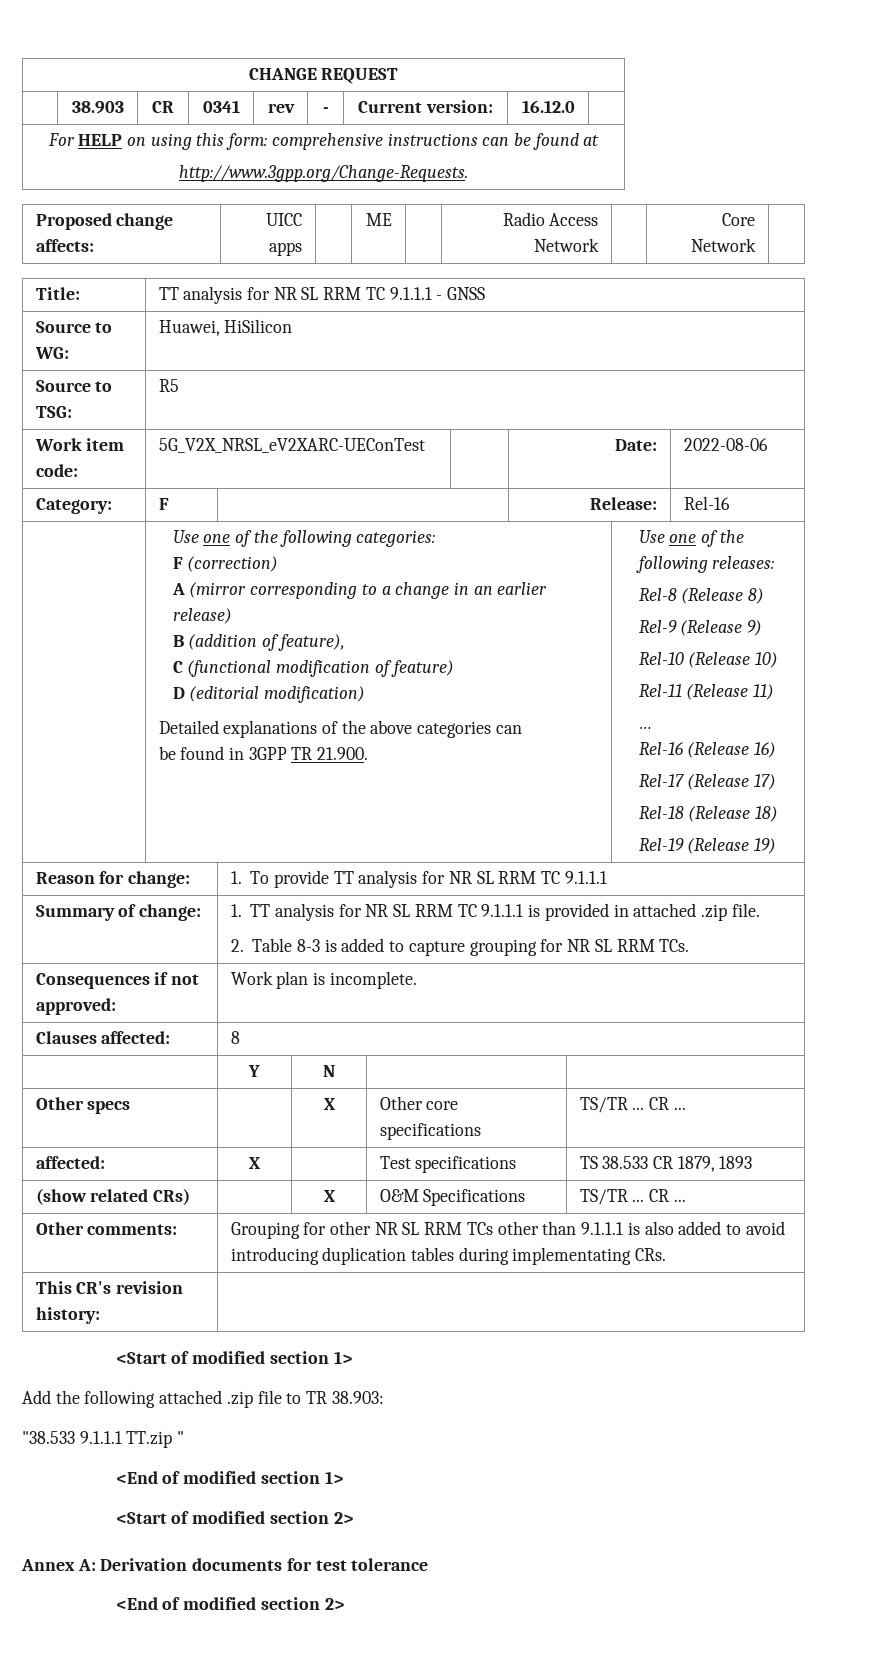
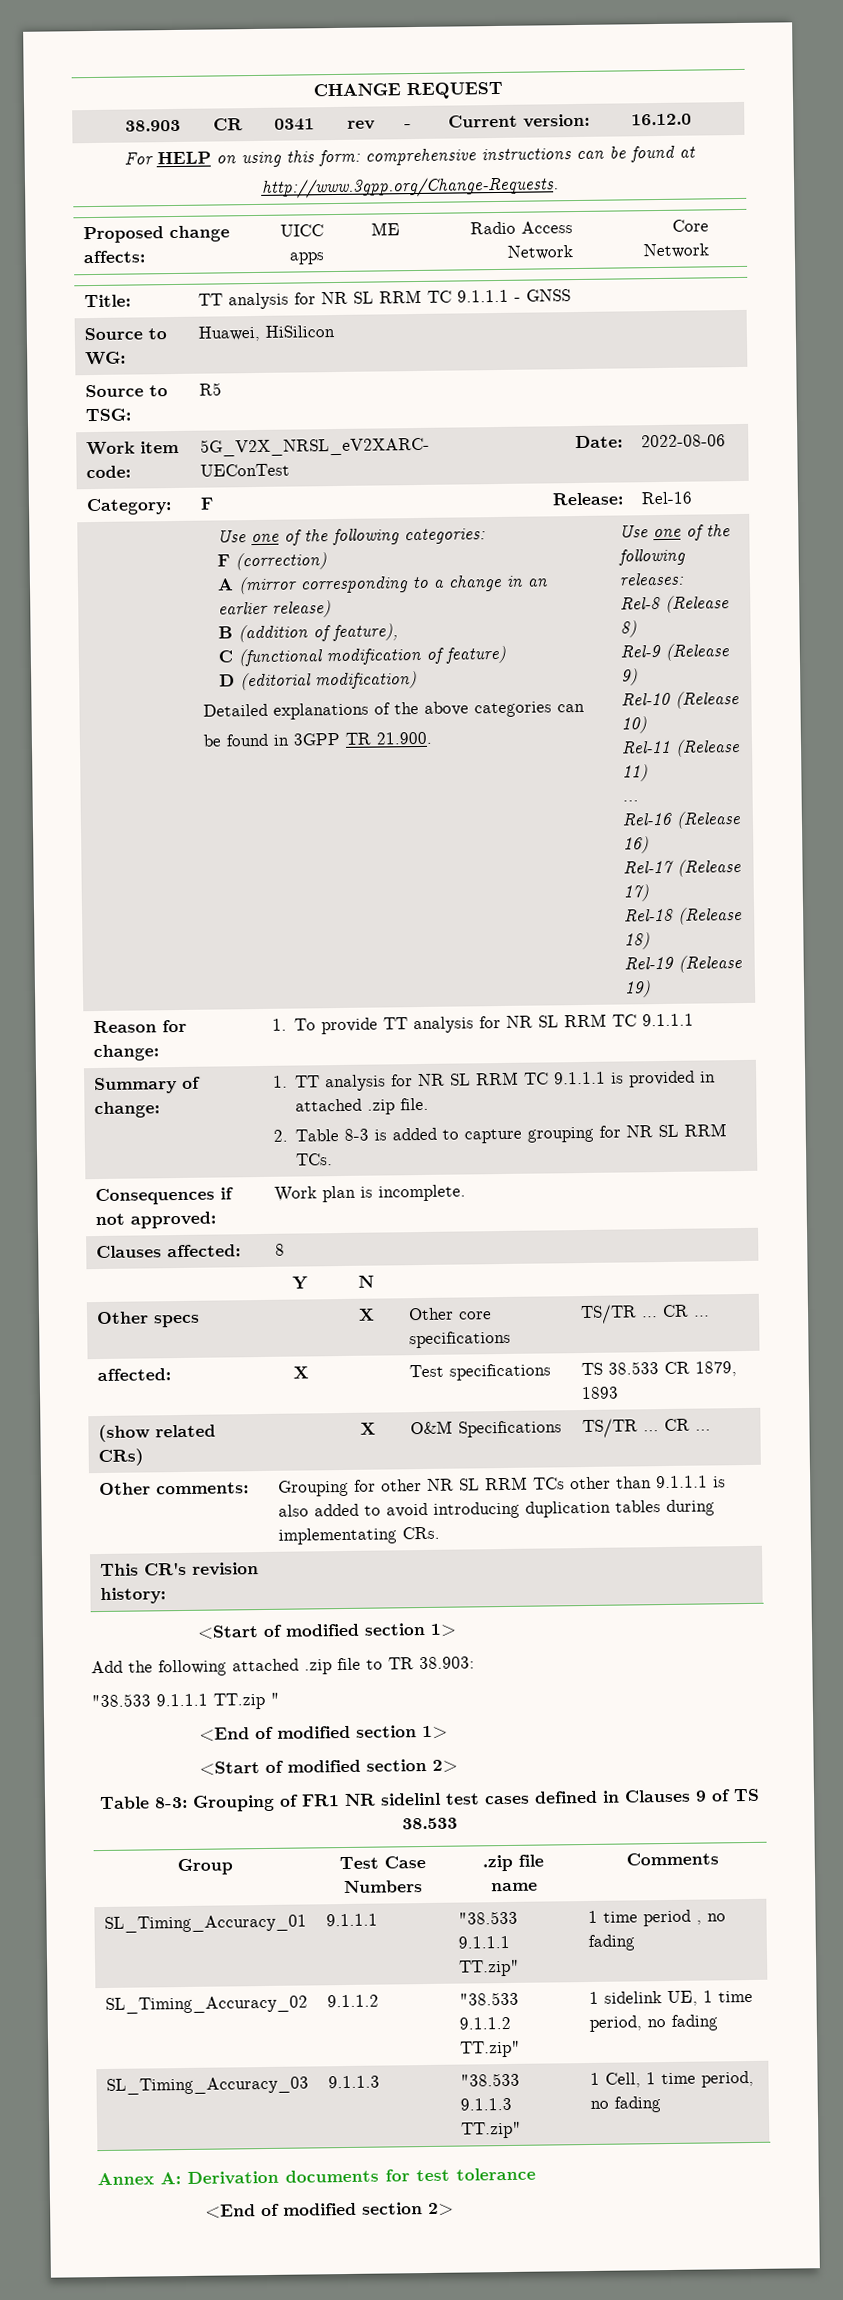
+ Table 8-3: Grouping of FR1 NR sidelinl test cases defined in Clauses 9 of TS 38.533
+ Group | Test Case Numbers | .zip file name | Comments
+ SL_Timing_Accuracy_01 | 9.1.1.1 | "38.533 9.1.1.1 TT.zip" | 1 time period , no fading
+ SL_Timing_Accuracy_02 | 9.1.1.2 | "38.533 9.1.1.2 TT.zip" | 1 sidelink UE, 1 time period, no fading
+ SL_Timing_Accuracy_03 | 9.1.1.3 | "38.533 9.1.1.3 TT.zip" | 1 Cell, 1 time period, no fading

